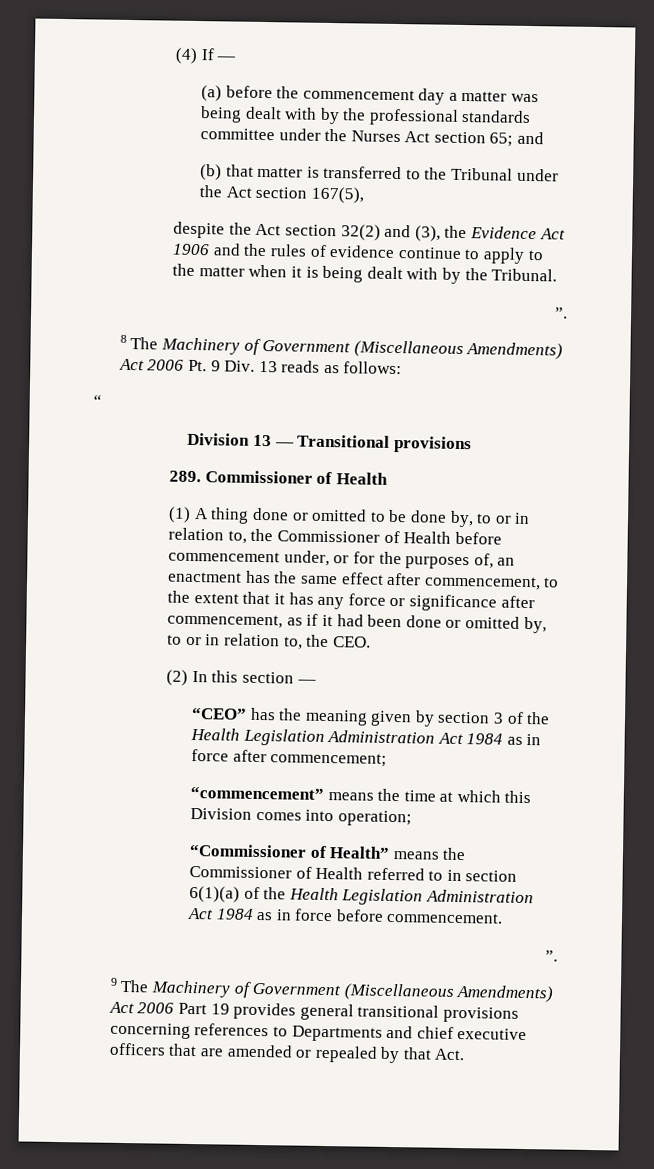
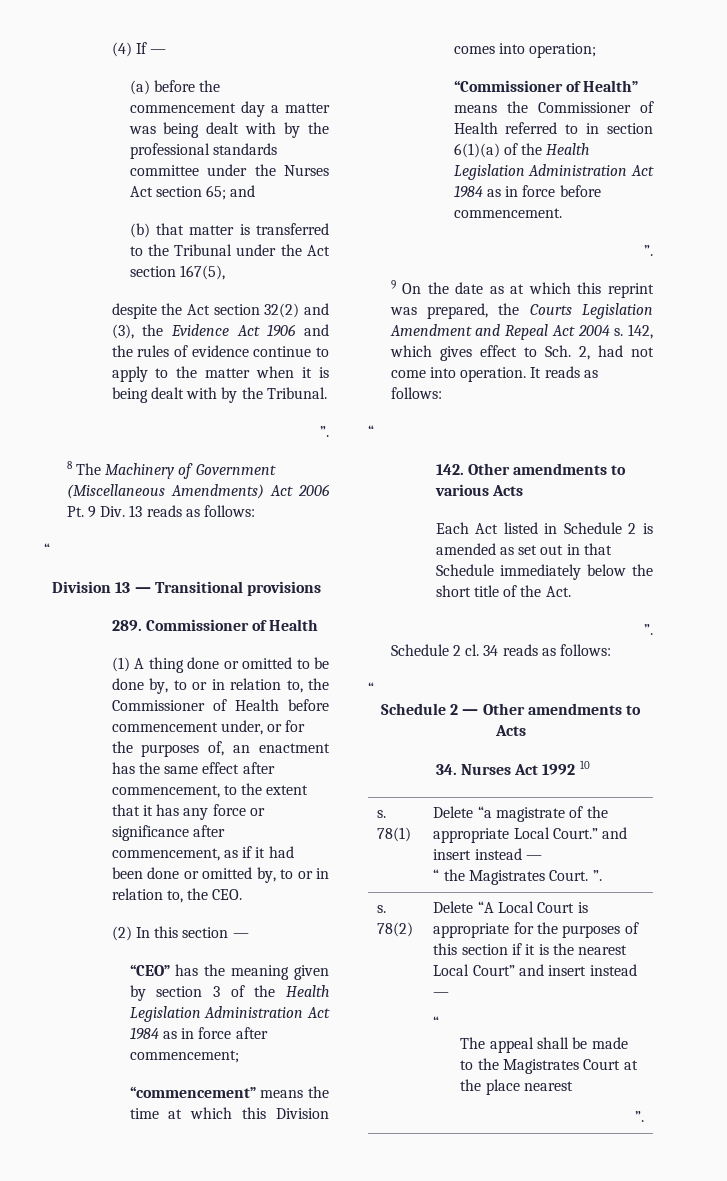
- 9 The Machinery of Government (Miscellaneous Amendments) Act 2006 Part 19 provides general transitional provisions concerning references to Departments and chief executive officers that are amended or repealed by that Act.
+ 9 On the date as at which this reprint was prepared, the Courts Legislation Amendment and Repeal Act 2004 s. 142, which gives effect to Sch. 2, had not come into operation. It reads as follows:
+ “
+ 142. Other amendments to various Acts
+ Each Act listed in Schedule 2 is amended as set out in that Schedule immediately below the short title of the Act.
+ ”.
+ Schedule 2 cl. 34 reads as follows:
+ “
+ Schedule 2 — Other amendments to Acts
+ 34. Nurses Act 1992 10
+ s. 78(1) | Delete “a magistrate of the appropriate Local Court.” and insert instead —
+ “ the Magistrates Court. ”.
+ s. 78(2) | Delete “A Local Court is appropriate for the purposes of this section if it is the nearest Local Court” and insert instead —
+ “
+ The appeal shall be made to the Magistrates Court at the place nearest
+ ”.

